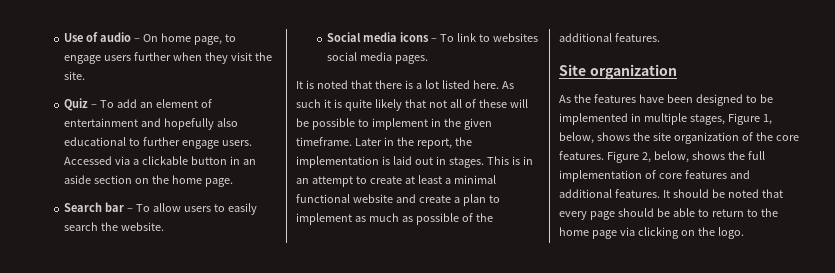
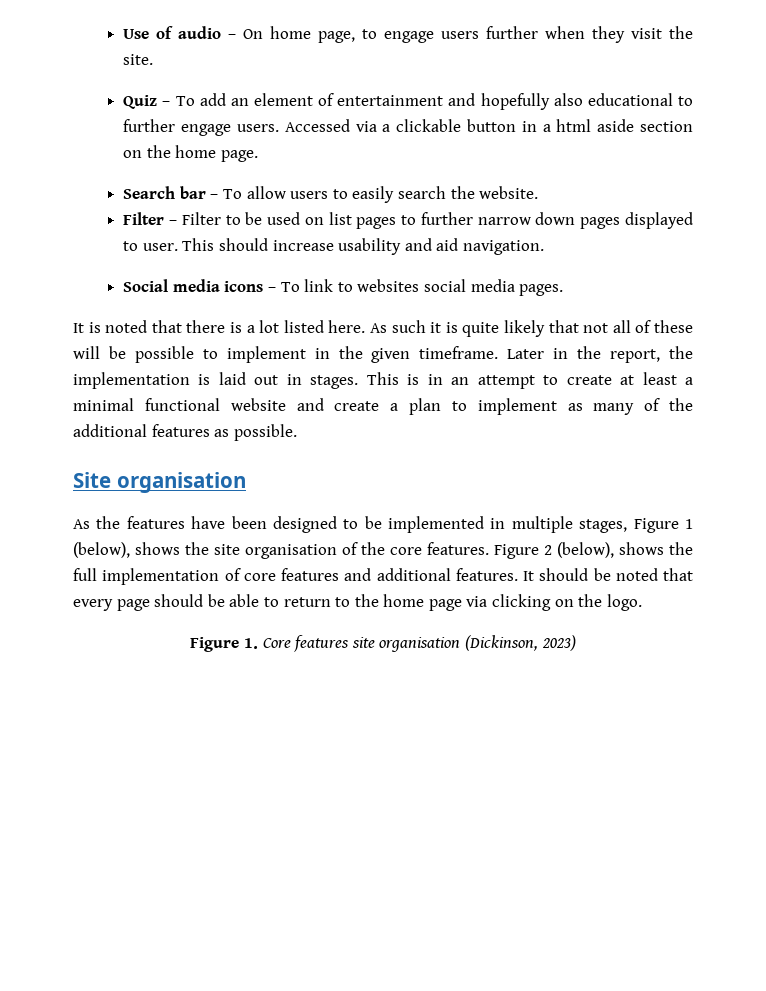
- Accessed via a clickable button in an aside section on the home page.
+ Accessed via a clickable button in a html aside section on the home page.
+ Filter – Filter to be used on list pages to further narrow down pages displayed to user. This should increase usability and aid navigation.
- This is in an attempt to create at least a minimal functional website and create a plan to implement as much as possible of the additional features.
+ This is in an attempt to create at least a minimal functional website and create a plan to implement as many of the additional features as possible.
- Site organization
+ Site organisation
- As the features have been designed to be implemented in multiple stages, Figure 1, below, shows the site organization of the core features.
+ As the features have been designed to be implemented in multiple stages, Figure 1 (below), shows the site organisation of the core features.
- Figure 2, below, shows the full implementation of core features and additional features.
+ Figure 2 (below), shows the full implementation of core features and additional features.
+ Figure 1. Core features site organisation (Dickinson, 2023)

